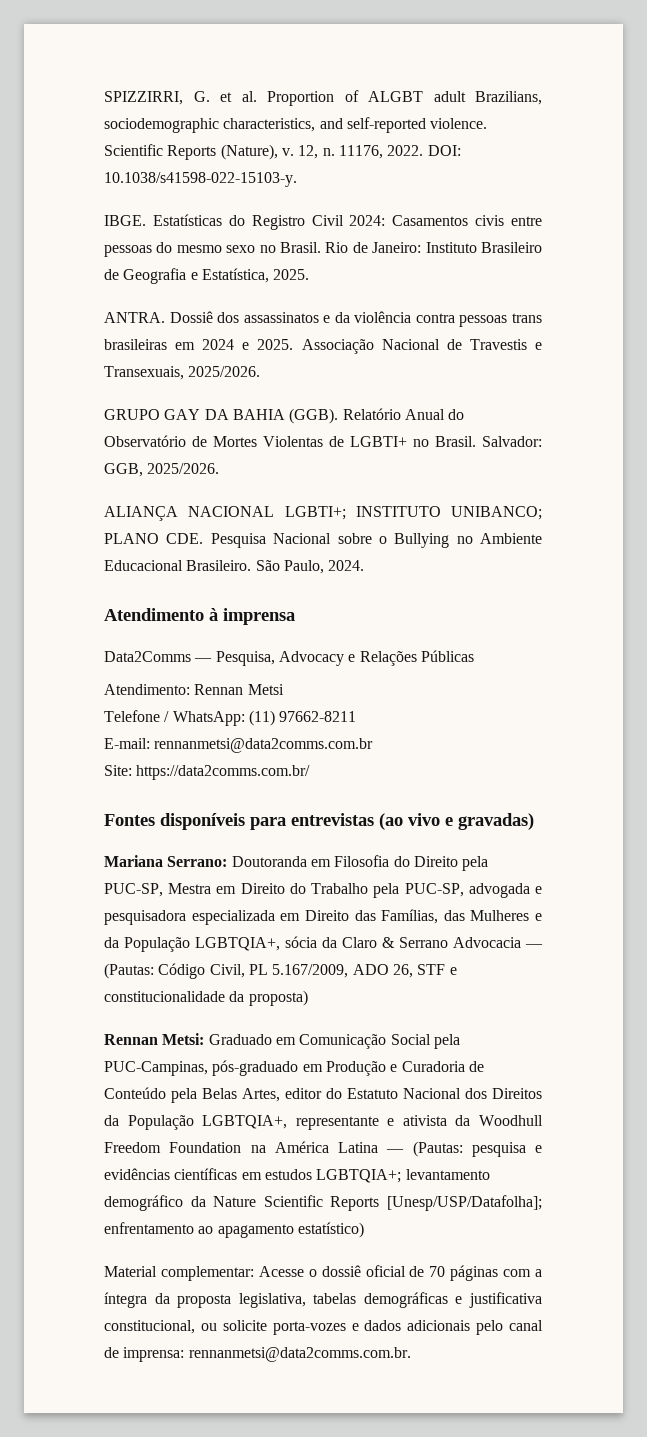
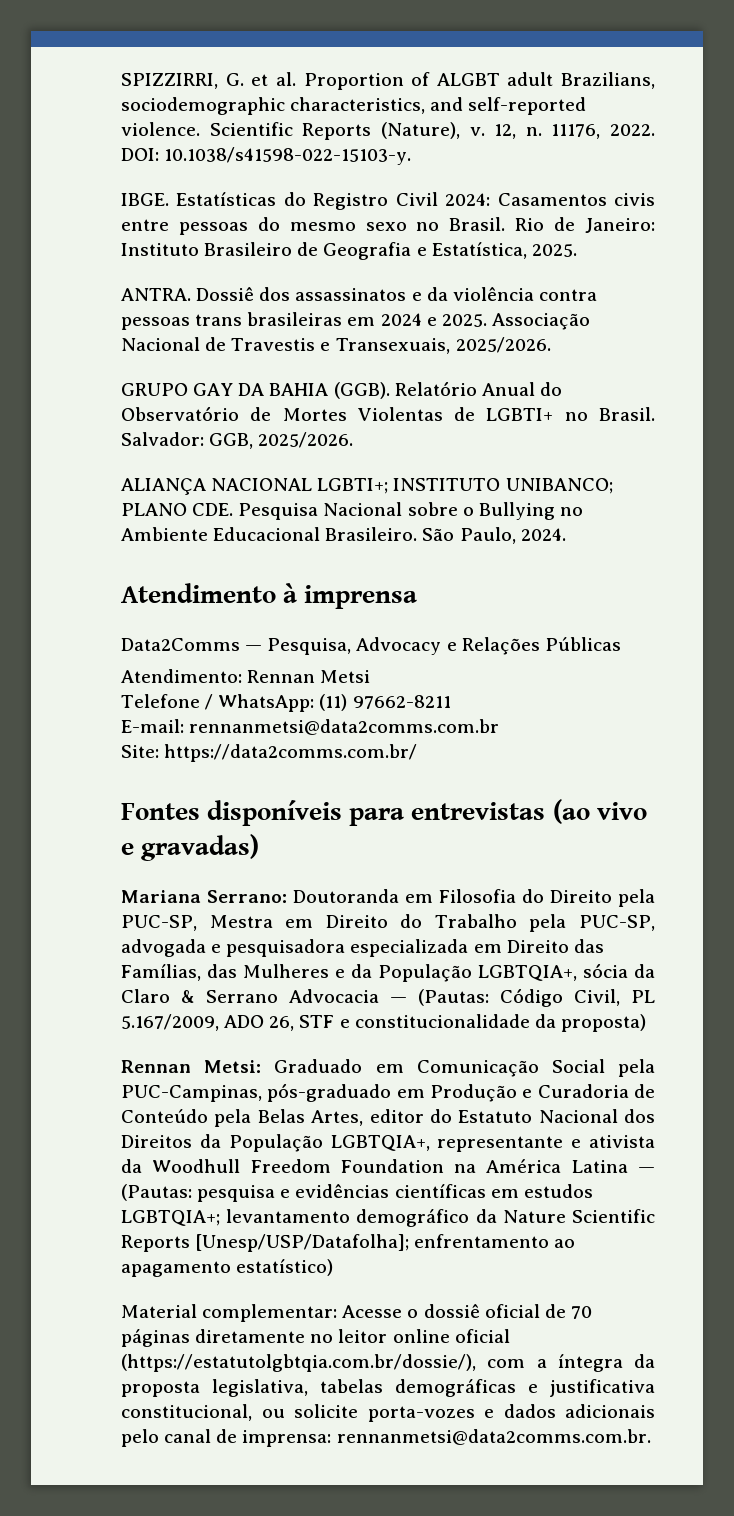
- Material complementar: Acesse o dossiê oficial de 70 páginas com a íntegra da proposta legislativa, tabelas demográficas e justificativa constitucional, ou solicite porta-vozes e dados adicionais pelo canal de imprensa: rennanmetsi@data2comms.com.br.
+ Material complementar: Acesse o dossiê oficial de 70 páginas diretamente no leitor online oficial (https://estatutolgbtqia.com.br/dossie/), com a íntegra da proposta legislativa, tabelas demográficas e justificativa constitucional, ou solicite porta-vozes e dados adicionais pelo canal de imprensa: rennanmetsi@data2comms.com.br.

